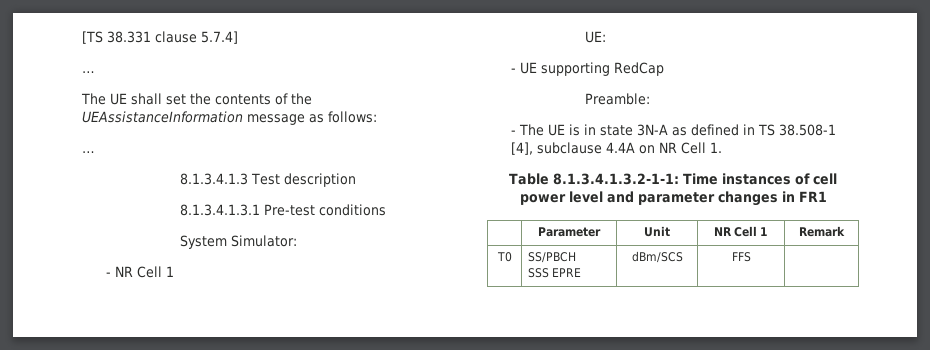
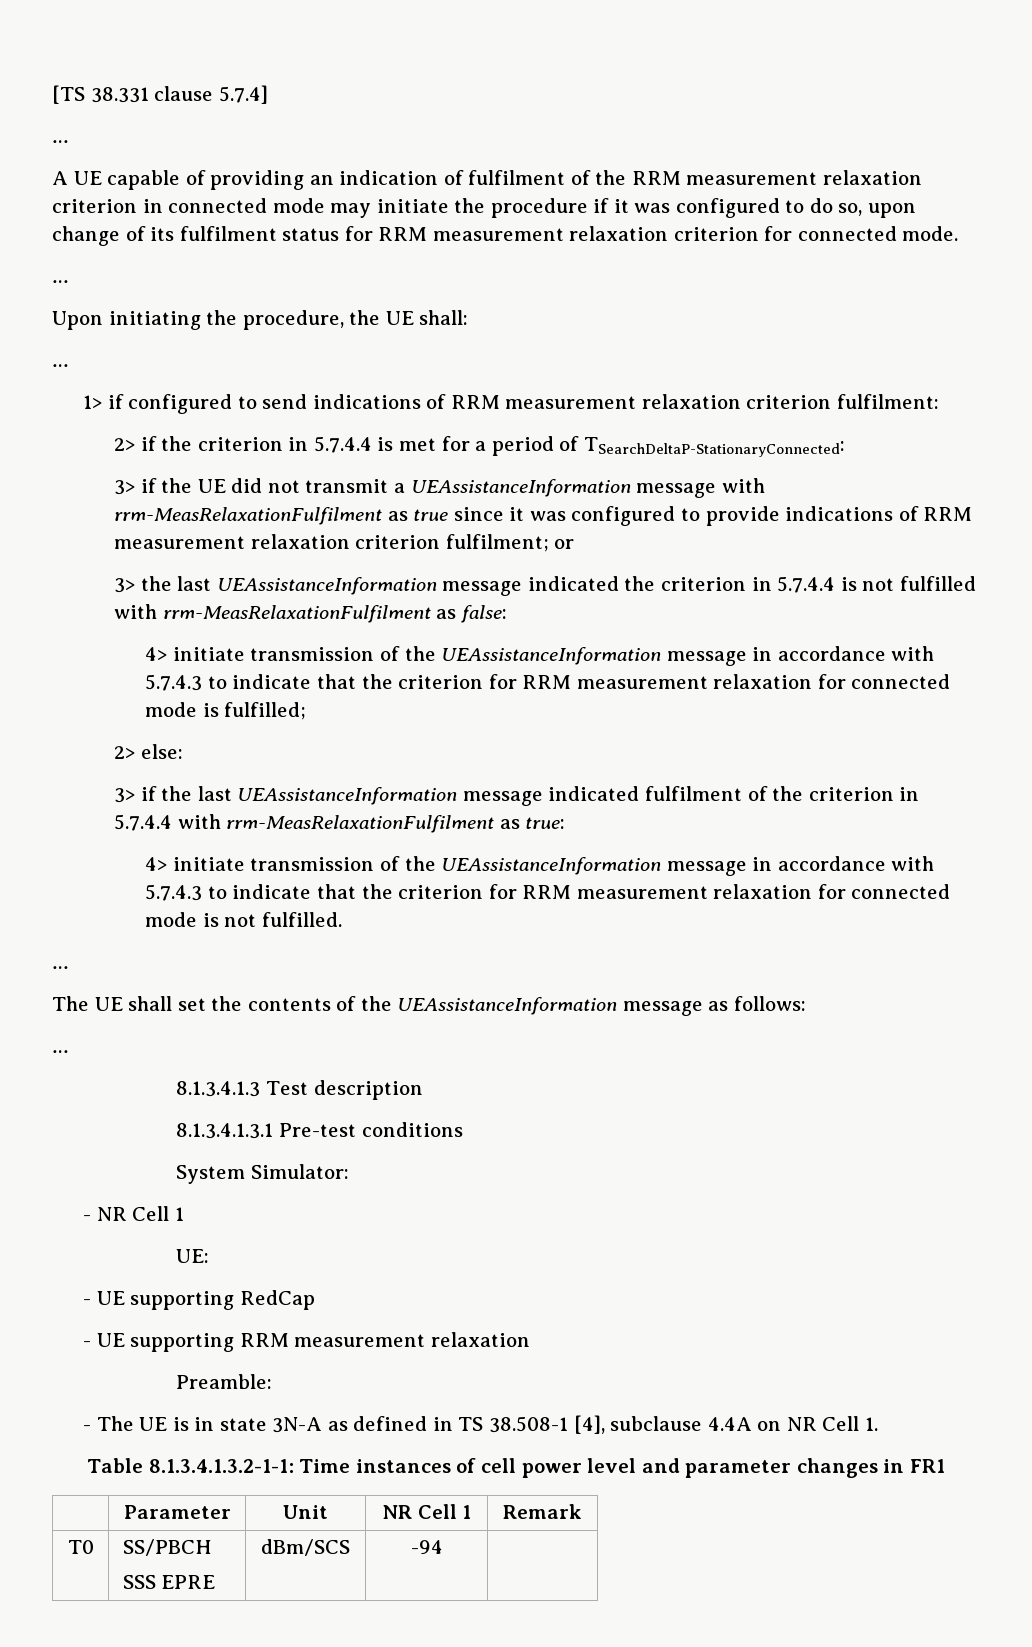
+ A UE capable of providing an indication of fulfilment of the RRM measurement relaxation criterion in connected mode may initiate the procedure if it was configured to do so, upon change of its fulfilment status for RRM measurement relaxation criterion for connected mode.
+ …
+ Upon initiating the procedure, the UE shall:
+ …
+ 1> if configured to send indications of RRM measurement relaxation criterion fulfilment:
+ 2> if the criterion in 5.7.4.4 is met for a period of TSearchDeltaP-StationaryConnected:
+ 3> if the UE did not transmit a UEAssistanceInformation message with rrm-MeasRelaxationFulfilment as true since it was configured to provide indications of RRM measurement relaxation criterion fulfilment; or
+ 3> the last UEAssistanceInformation message indicated the criterion in 5.7.4.4 is not fulfilled with rrm-MeasRelaxationFulfilment as false:
+ 4> initiate transmission of the UEAssistanceInformation message in accordance with 5.7.4.3 to indicate that the criterion for RRM measurement relaxation for connected mode is fulfilled;
+ 2> else:
+ 3> if the last UEAssistanceInformation message indicated fulfilment of the criterion in 5.7.4.4 with rrm-MeasRelaxationFulfilment as true:
+ 4> initiate transmission of the UEAssistanceInformation message in accordance with 5.7.4.3 to indicate that the criterion for RRM measurement relaxation for connected mode is not fulfilled.
+ …
+ - UE supporting RRM measurement relaxation
  T0 | SS/PBCH
- SSS EPRE | dBm/SCS | FFS |
+ SSS EPRE | dBm/SCS | -94 |

